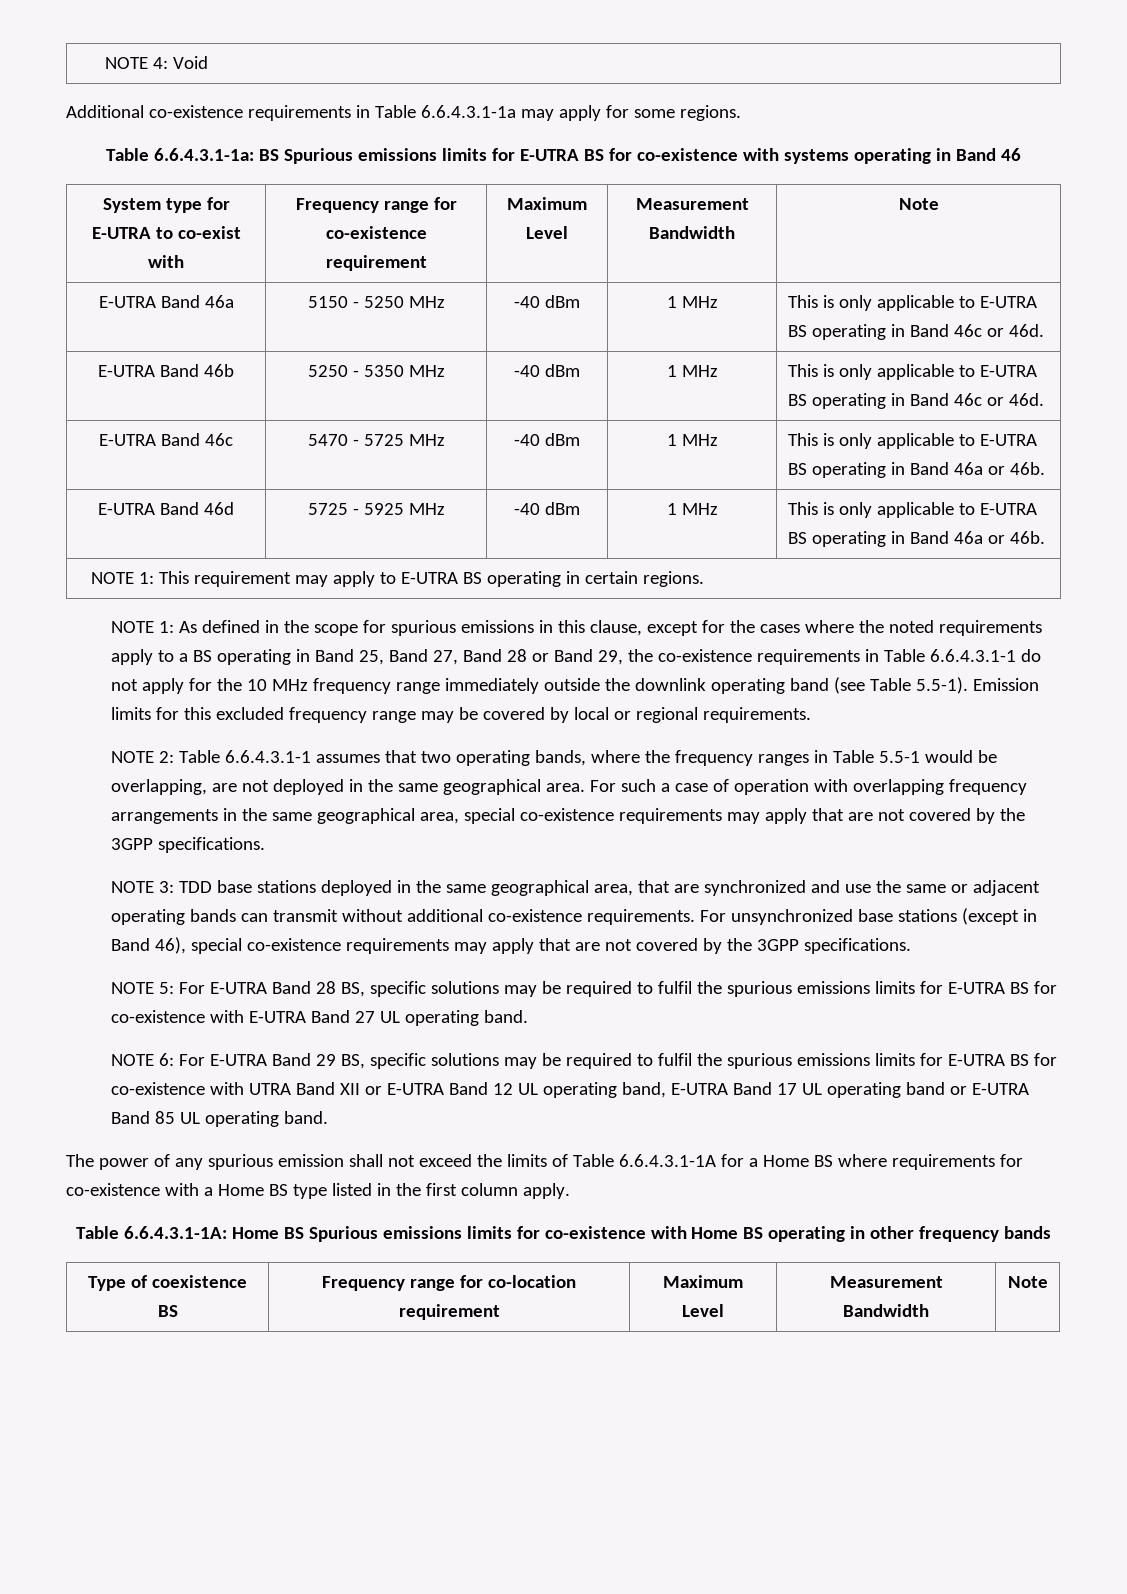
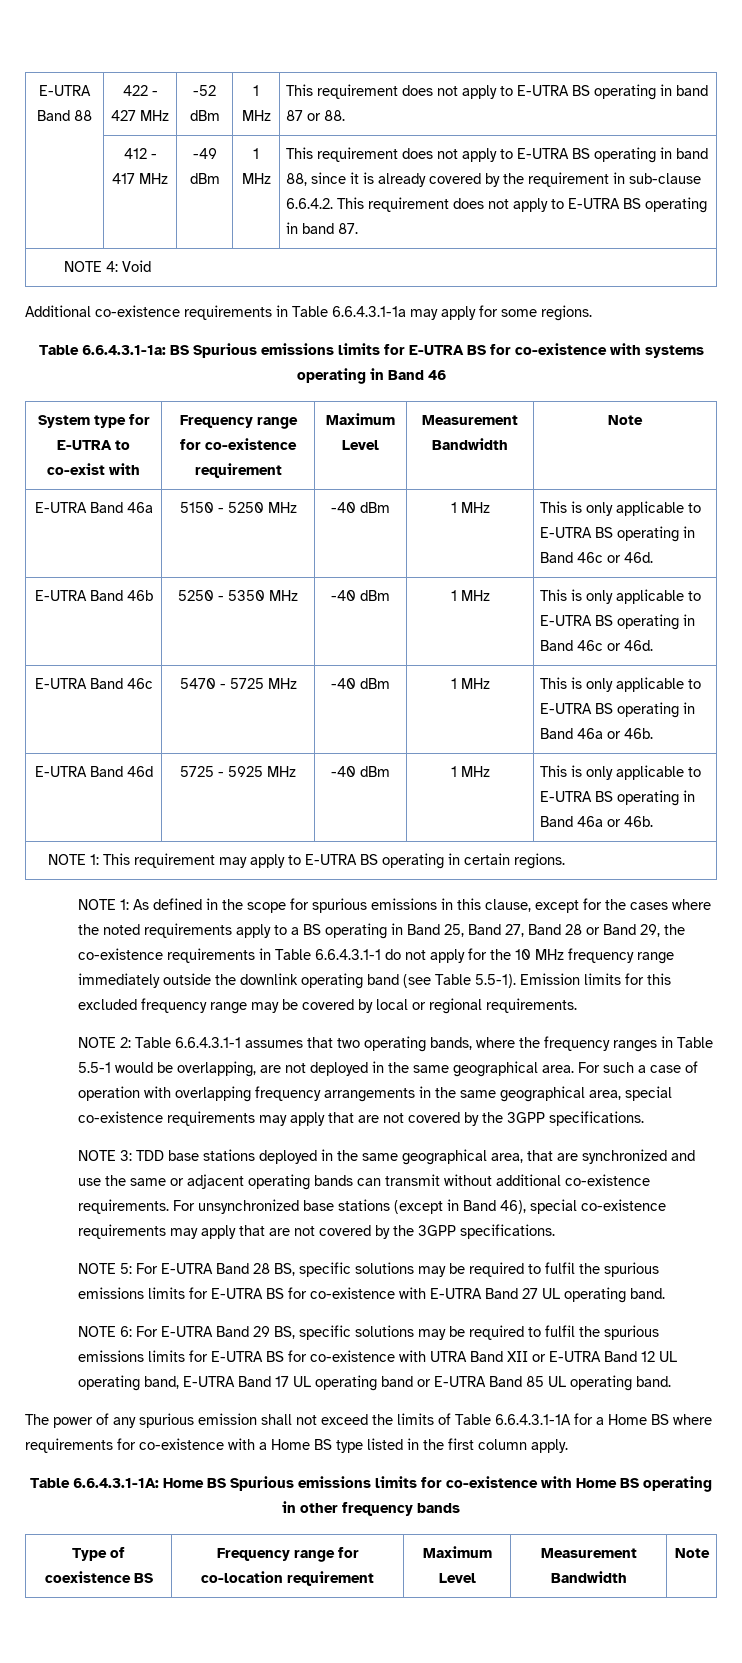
+ E-UTRA Band 88 | 422 - 427 MHz | -52 dBm | 1 MHz | This requirement does not apply to E-UTRA BS operating in band 87 or 88.
+ | 412 - 417 MHz | -49 dBm | 1 MHz | This requirement does not apply to E-UTRA BS operating in band 88, since it is already covered by the requirement in sub-clause 6.6.4.2. This requirement does not apply to E-UTRA BS operating in band 87.

